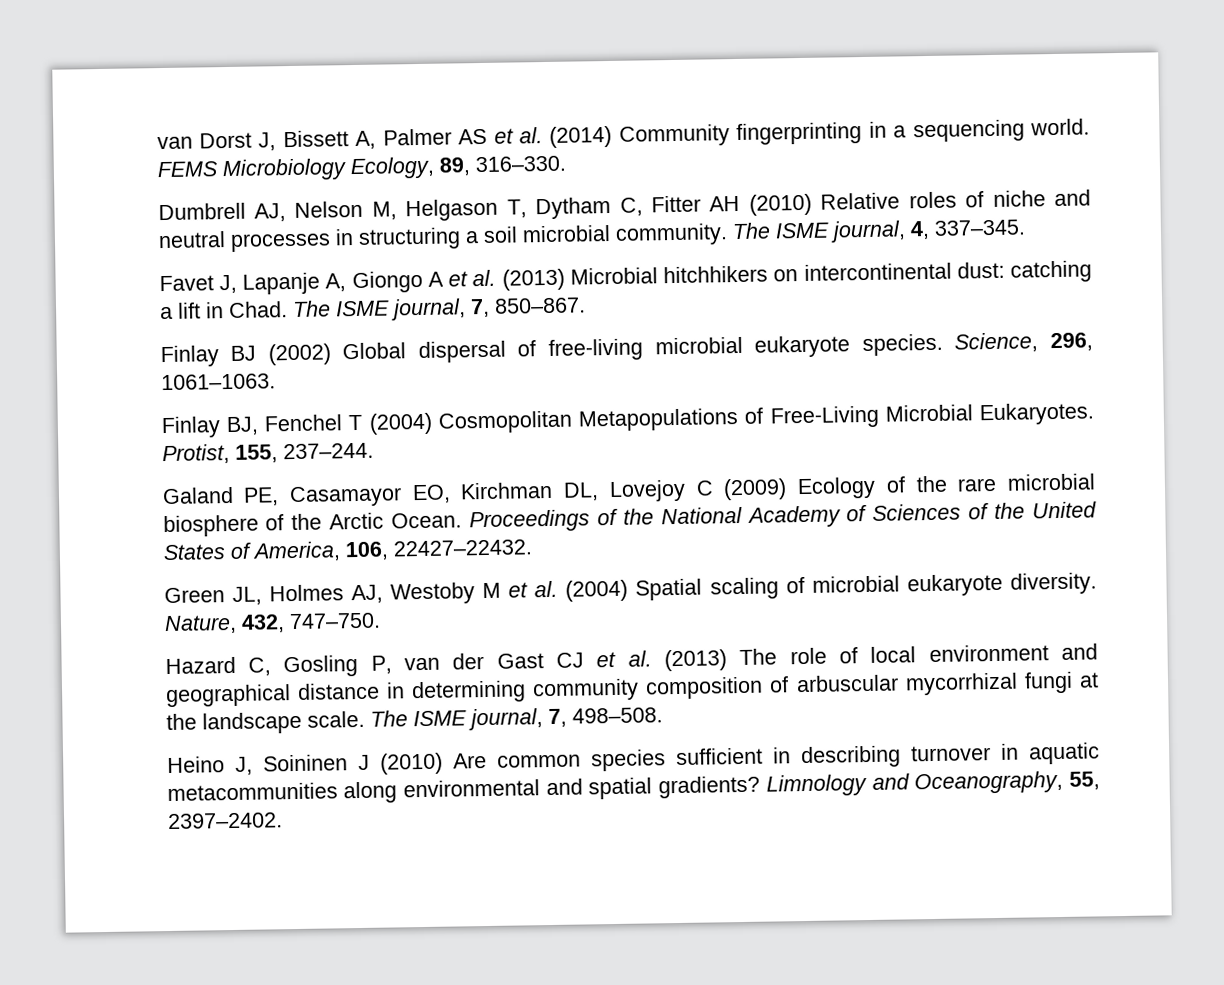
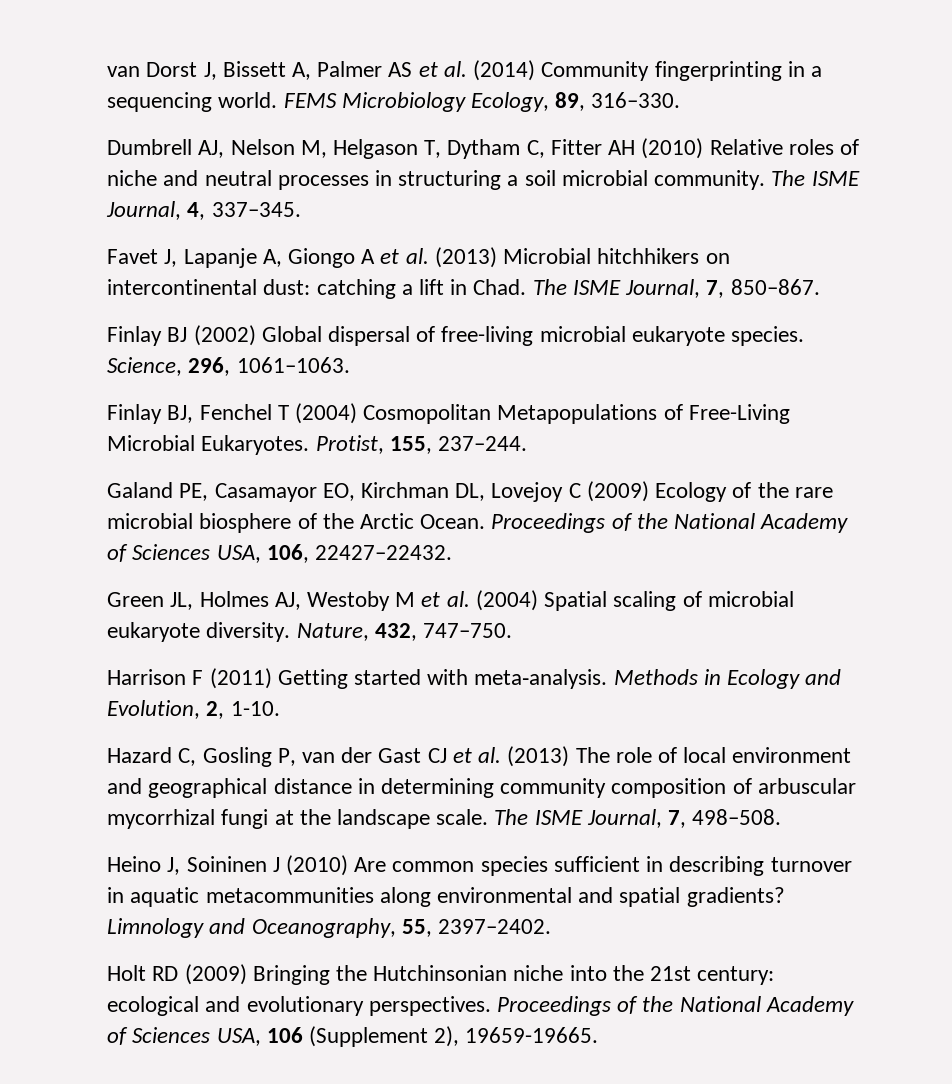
- The ISME journal, 4, 337–345.
+ The ISME Journal, 4, 337–345.
- The ISME journal, 7, 850–867.
+ The ISME Journal, 7, 850–867.
- Proceedings of the National Academy of Sciences of the United States of America, 106, 22427–22432.
+ Proceedings of the National Academy of Sciences USA, 106, 22427–22432.
+ Harrison F (2011) Getting started with meta‐analysis. Methods in Ecology and Evolution, 2, 1-10.
- The ISME journal, 7, 498–508.
+ The ISME Journal, 7, 498–508.
+ Holt RD (2009) Bringing the Hutchinsonian niche into the 21st century: ecological and evolutionary perspectives. Proceedings of the National Academy of Sciences USA, 106 (Supplement 2), 19659-19665.

